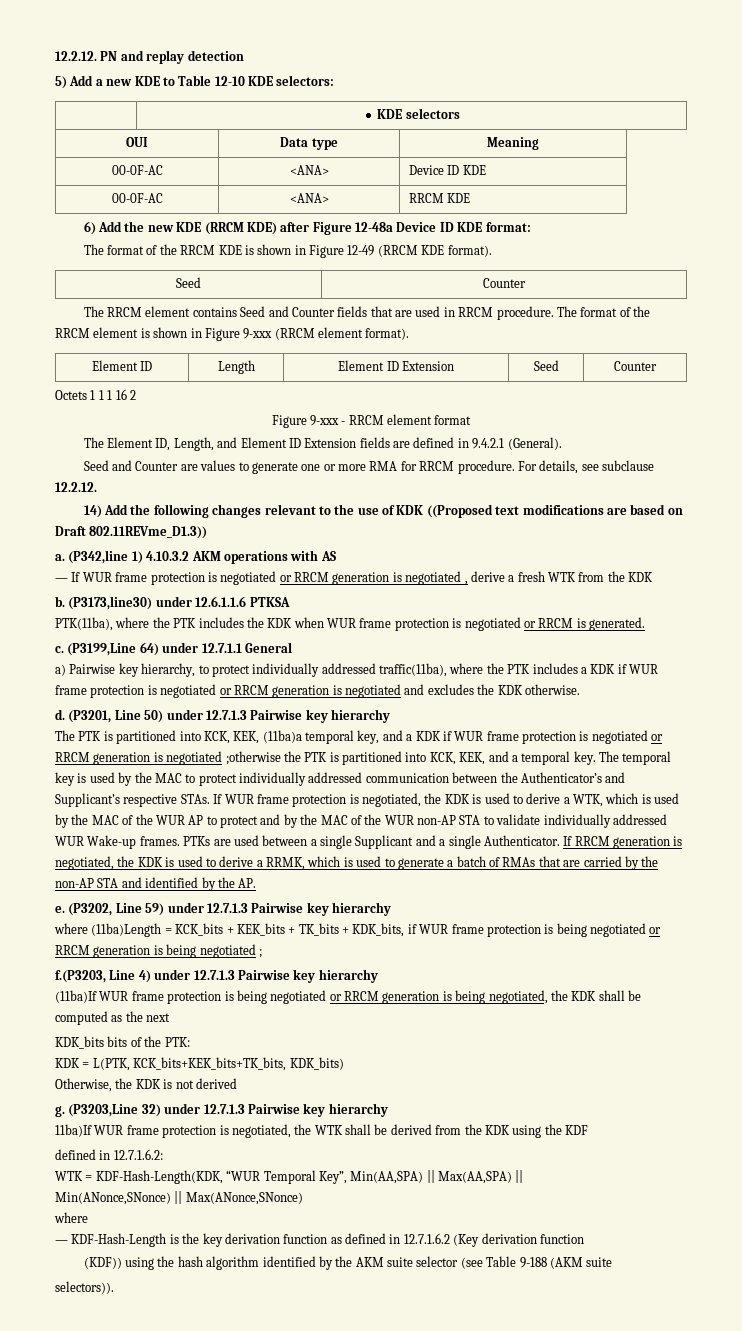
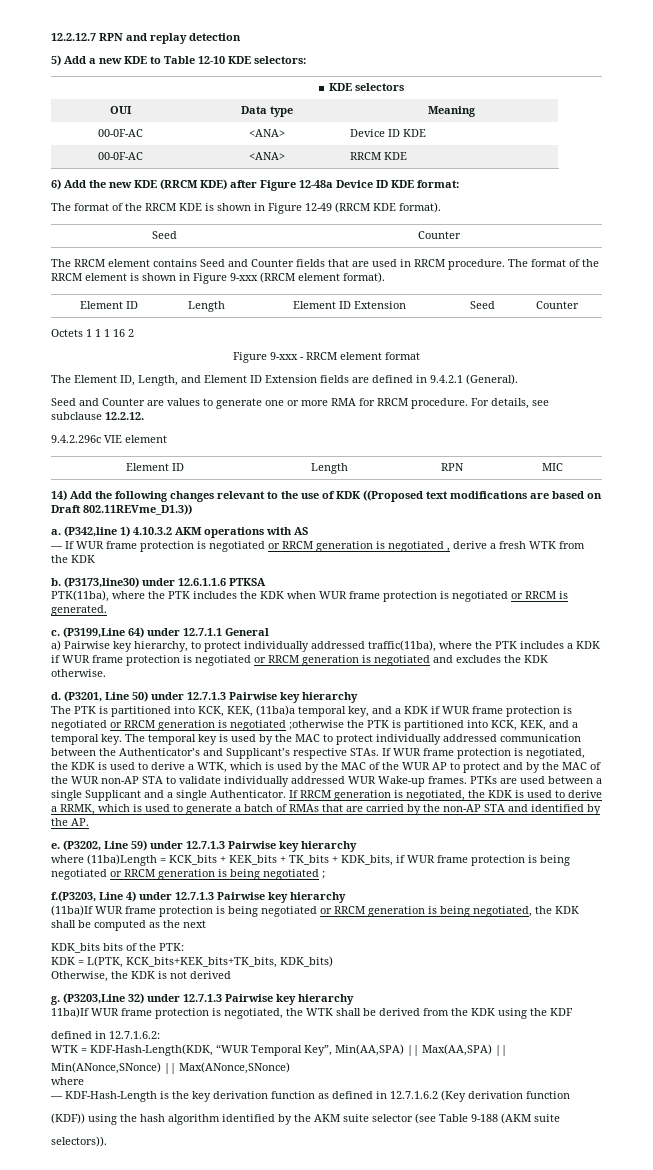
- 12.2.12. PN and replay detection
+ 12.2.12.7 RPN and replay detection
+ 9.4.2.296c VIE element
+ Element ID | Length | RPN | MIC

